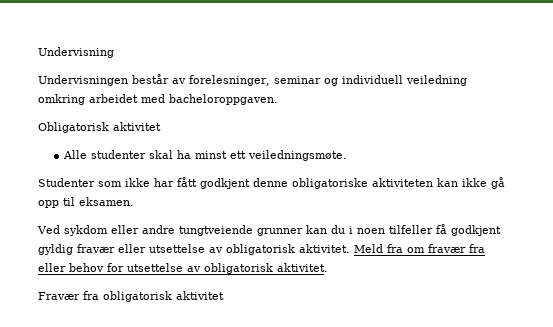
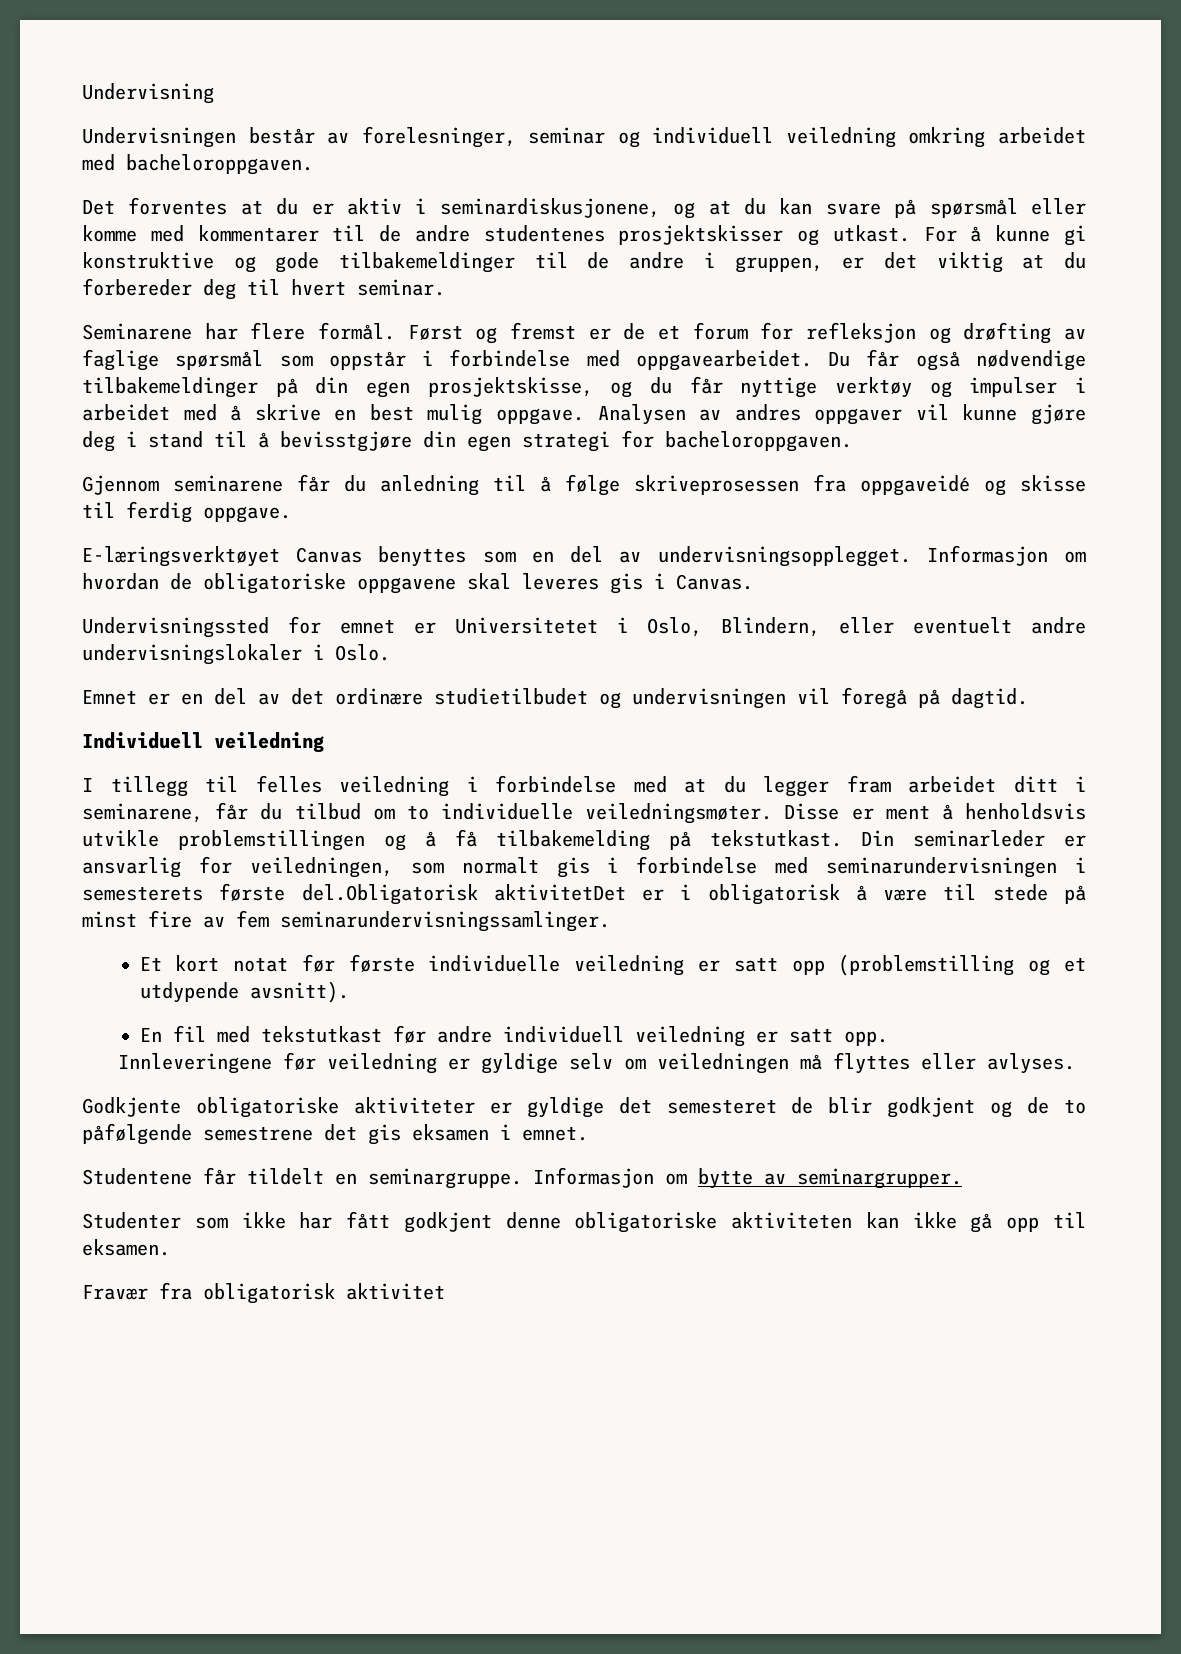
- Obligatorisk aktivitet
- Alle studenter skal ha minst ett veiledningsmøte.
+ Det forventes at du er aktiv i seminardiskusjonene, og at du kan svare på spørsmål eller komme med kommentarer til de andre studentenes prosjektskisser og utkast. For å kunne gi konstruktive og gode tilbakemeldinger til de andre i gruppen, er det viktig at du forbereder deg til hvert seminar.
+ Seminarene har flere formål. Først og fremst er de et forum for refleksjon og drøfting av faglige spørsmål som oppstår i forbindelse med oppgavearbeidet. Du får også nødvendige tilbakemeldinger på din egen prosjektskisse, og du får nyttige verktøy og impulser i arbeidet med å skrive en best mulig oppgave. Analysen av andres oppgaver vil kunne gjøre deg i stand til å bevisstgjøre din egen strategi for bacheloroppgaven.
+ Gjennom seminarene får du anledning til å følge skriveprosessen fra oppgaveidé og skisse til ferdig oppgave.
+ E-læringsverktøyet Canvas benyttes som en del av undervisningsopplegget. Informasjon om hvordan de obligatoriske oppgavene skal leveres gis i Canvas.
+ Undervisningssted for emnet er Universitetet i Oslo, Blindern, eller eventuelt andre undervisningslokaler i Oslo.
+ Emnet er en del av det ordinære studietilbudet og undervisningen vil foregå på dagtid.
+ Individuell veiledning
+ I tillegg til felles veiledning i forbindelse med at du legger fram arbeidet ditt i seminarene, får du tilbud om to individuelle veiledningsmøter. Disse er ment å henholdsvis utvikle problemstillingen og å få tilbakemelding på tekstutkast. Din seminarleder er ansvarlig for veiledningen, som normalt gis i forbindelse med seminarundervisningen i semesterets første del.Obligatorisk aktivitetDet er i obligatorisk å være til stede på minst fire av fem seminarundervisningssamlinger.
+ Et kort notat før første individuelle veiledning er satt opp (problemstilling og et utdypende avsnitt).
+ En fil med tekstutkast før andre individuell veiledning er satt opp.
+ Innleveringene før veiledning er gyldige selv om veiledningen må flyttes eller avlyses.
+ Godkjente obligatoriske aktiviteter er gyldige det semesteret de blir godkjent og de to påfølgende semestrene det gis eksamen i emnet.
+ Studentene får tildelt en seminargruppe. Informasjon om bytte av seminargrupper.
- Ved sykdom eller andre tungtveiende grunner kan du i noen tilfeller få godkjent gyldig fravær eller utsettelse av obligatorisk aktivitet. Meld fra om fravær fra eller behov for utsettelse av obligatorisk aktivitet.

